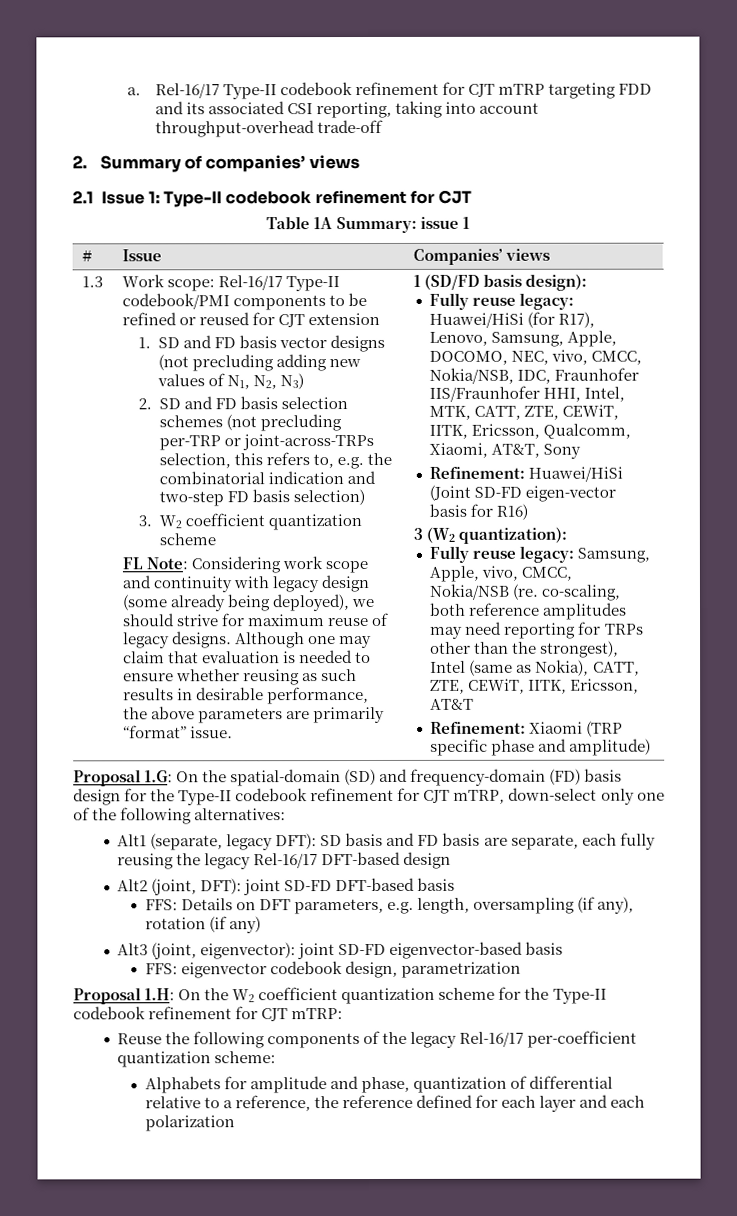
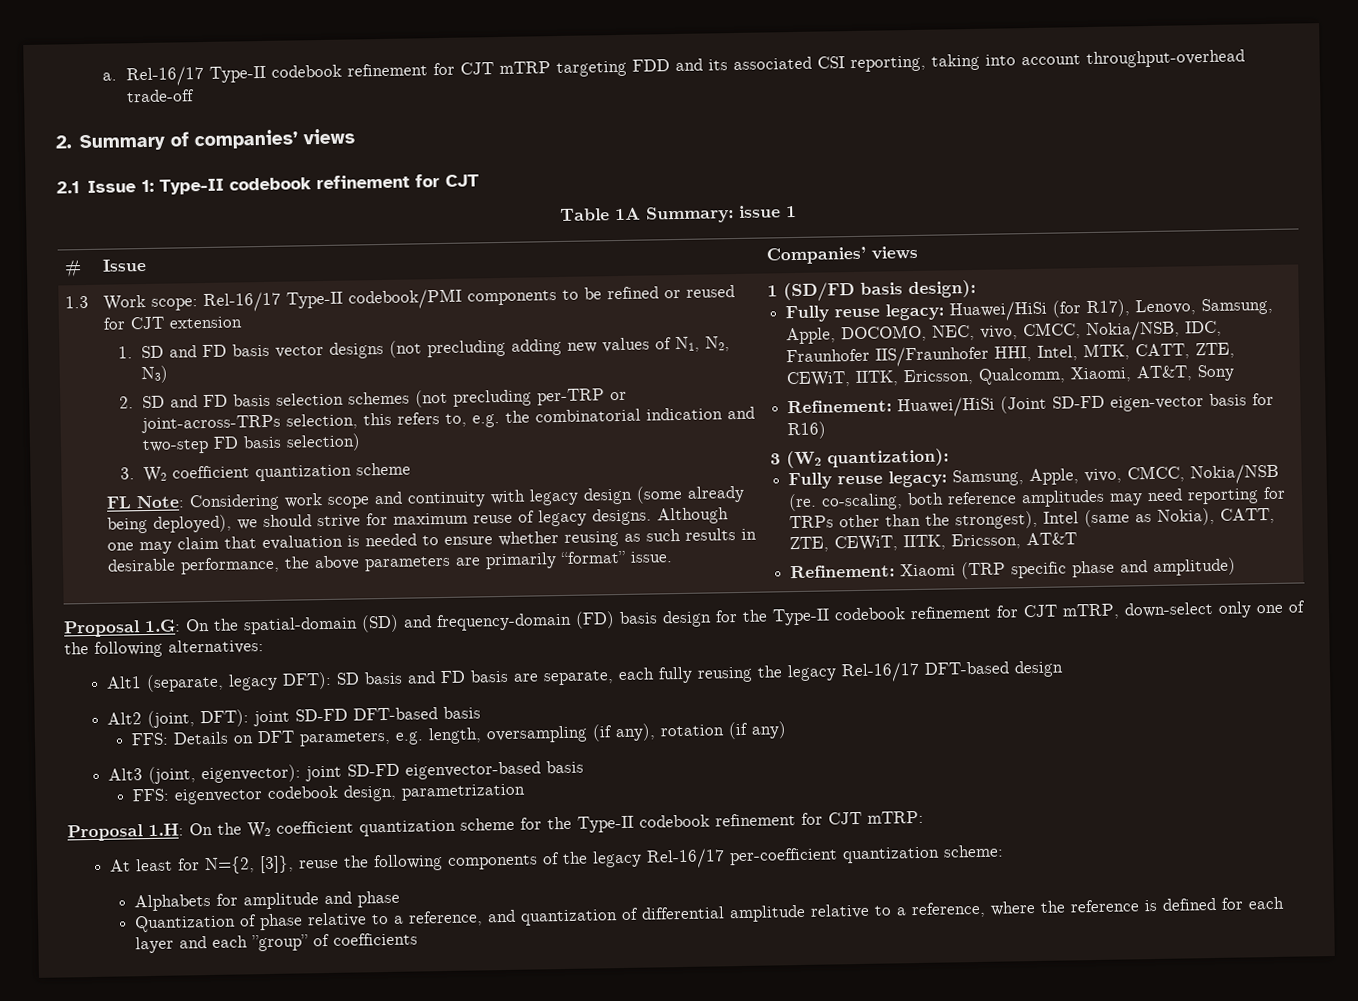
- Reuse the following components of the legacy Rel-16/17 per-coefficient quantization scheme:
+ At least for N={2, [3]}, reuse the following components of the legacy Rel-16/17 per-coefficient quantization scheme:
- Alphabets for amplitude and phase, quantization of differential relative to a reference, the reference defined for each layer and each polarization
+ Alphabets for amplitude and phase
+ Quantization of phase relative to a reference, and quantization of differential amplitude relative to a reference, where the reference is defined for each layer and each ”group” of coefficients

